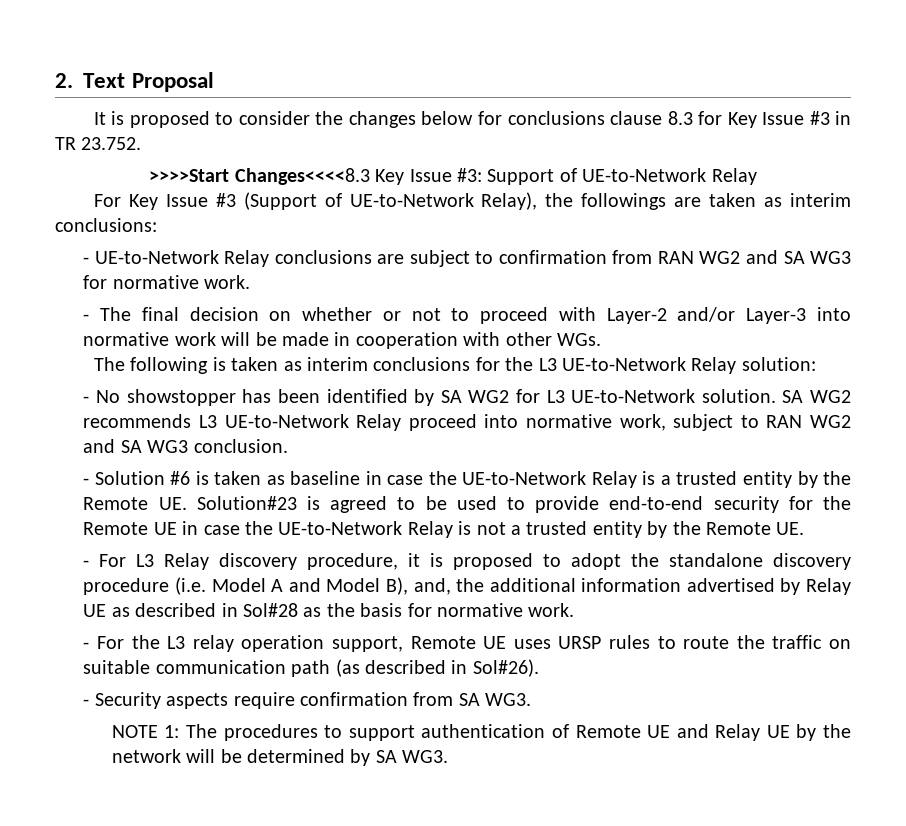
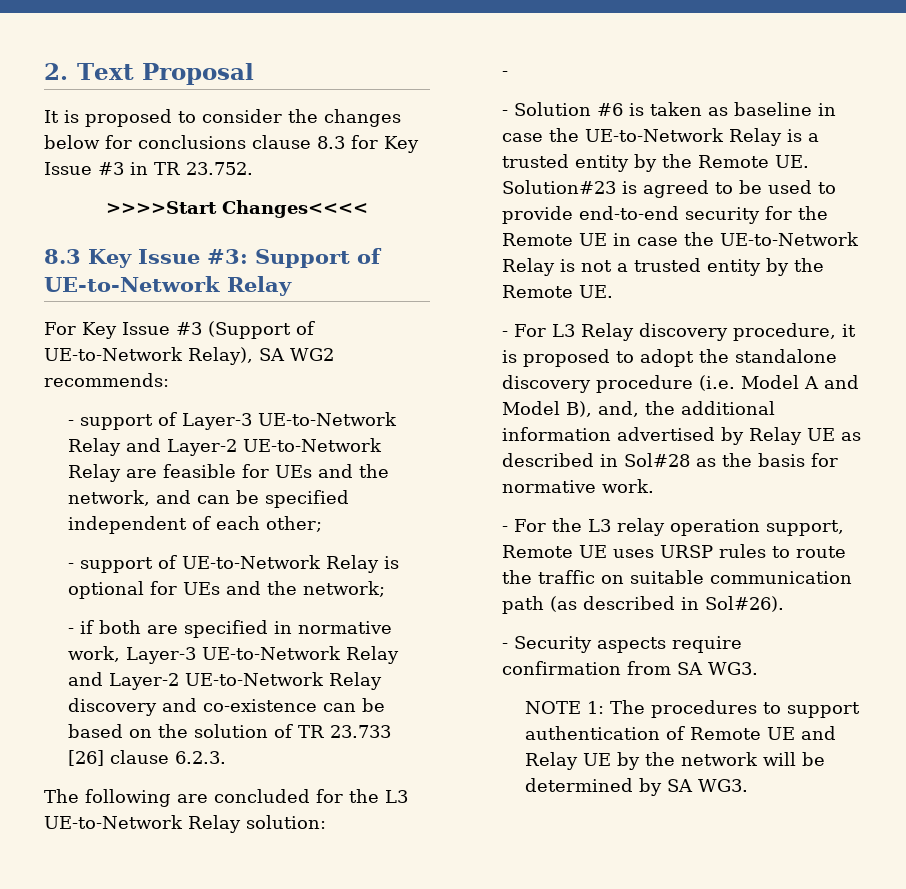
- >>>>Start Changes<<<<8.3 Key Issue #3: Support of UE-to-Network Relay
+ >>>>Start Changes<<<<
+ 8.3 Key Issue #3: Support of UE-to-Network Relay
- For Key Issue #3 (Support of UE-to-Network Relay), the followings are taken as interim conclusions:
- - UE-to-Network Relay conclusions are subject to confirmation from RAN WG2 and SA WG3 for normative work.
- - The final decision on whether or not to proceed with Layer-2 and/or Layer-3 into normative work will be made in cooperation with other WGs.
- The following is taken as interim conclusions for the L3 UE-to-Network Relay solution:
- - No showstopper has been identified by SA WG2 for L3 UE-to-Network solution. SA WG2 recommends L3 UE-to-Network Relay proceed into normative work, subject to RAN WG2 and SA WG3 conclusion.
+ For Key Issue #3 (Support of UE-to-Network Relay), SA WG2 recommends:
+ - support of Layer-3 UE-to-Network Relay and Layer-2 UE-to-Network Relay are feasible for UEs and the network, and can be specified independent of each other;
+ - support of UE-to-Network Relay is optional for UEs and the network;
+ - if both are specified in normative work, Layer-3 UE-to-Network Relay and Layer-2 UE-to-Network Relay discovery and co-existence can be based on the solution of TR 23.733 [26] clause 6.2.3.
+ The following are concluded for the L3 UE-to-Network Relay solution:
+ -

